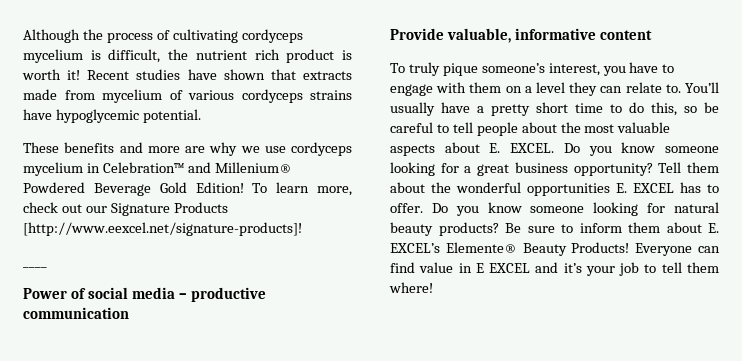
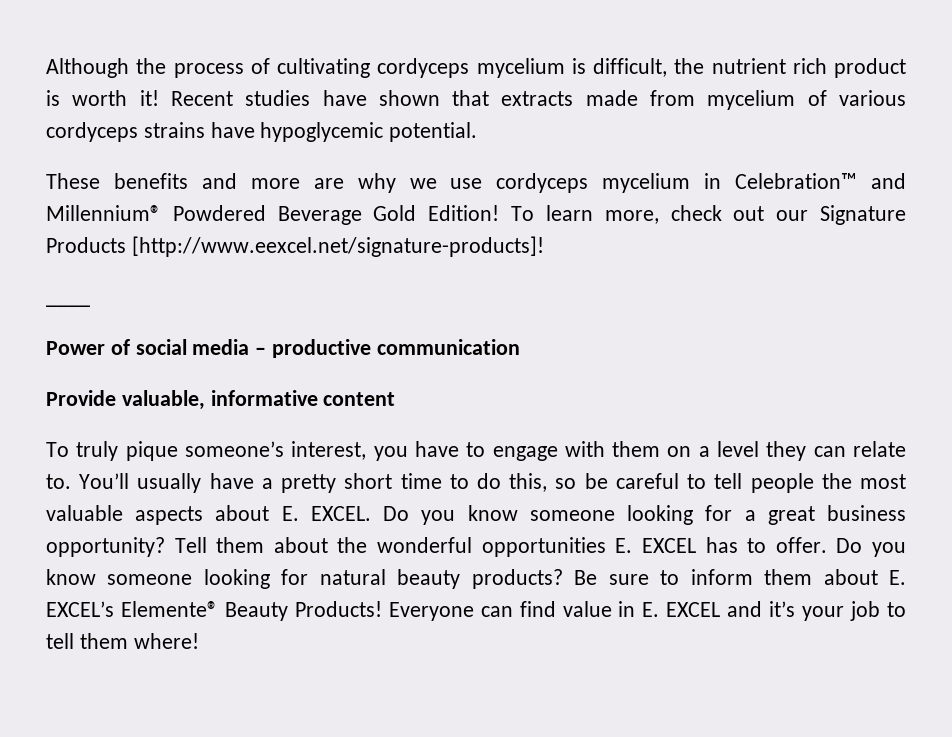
- These benefits and more are why we use cordyceps mycelium in Celebration™ and Millenium® Powdered Beverage Gold Edition!
+ These benefits and more are why we use cordyceps mycelium in Celebration™ and Millennium® Powdered Beverage Gold Edition!
- You’ll usually have a pretty short time to do this, so be careful to tell people about the most valuable aspects about E. EXCEL.
+ You’ll usually have a pretty short time to do this, so be careful to tell people the most valuable aspects about E. EXCEL.
- Everyone can find value in E EXCEL and it’s your job to tell them where!
+ Everyone can find value in E. EXCEL and it’s your job to tell them where!

